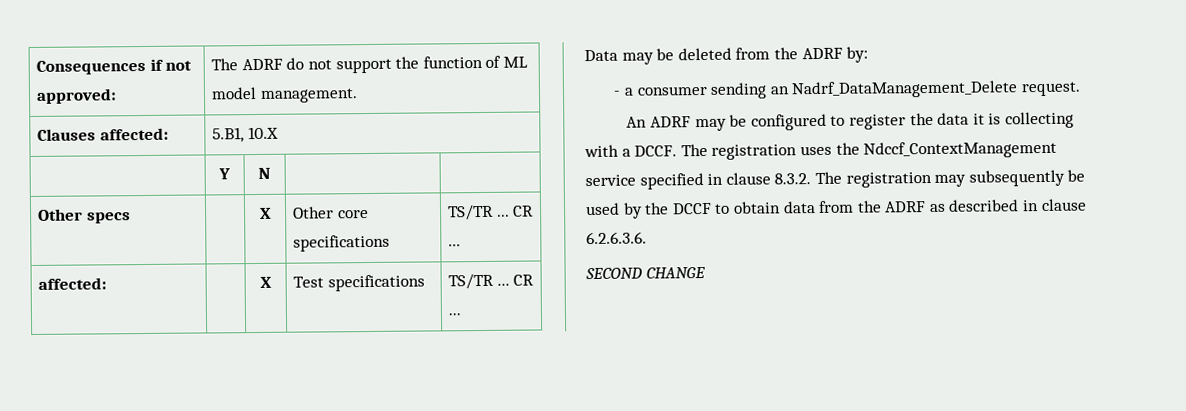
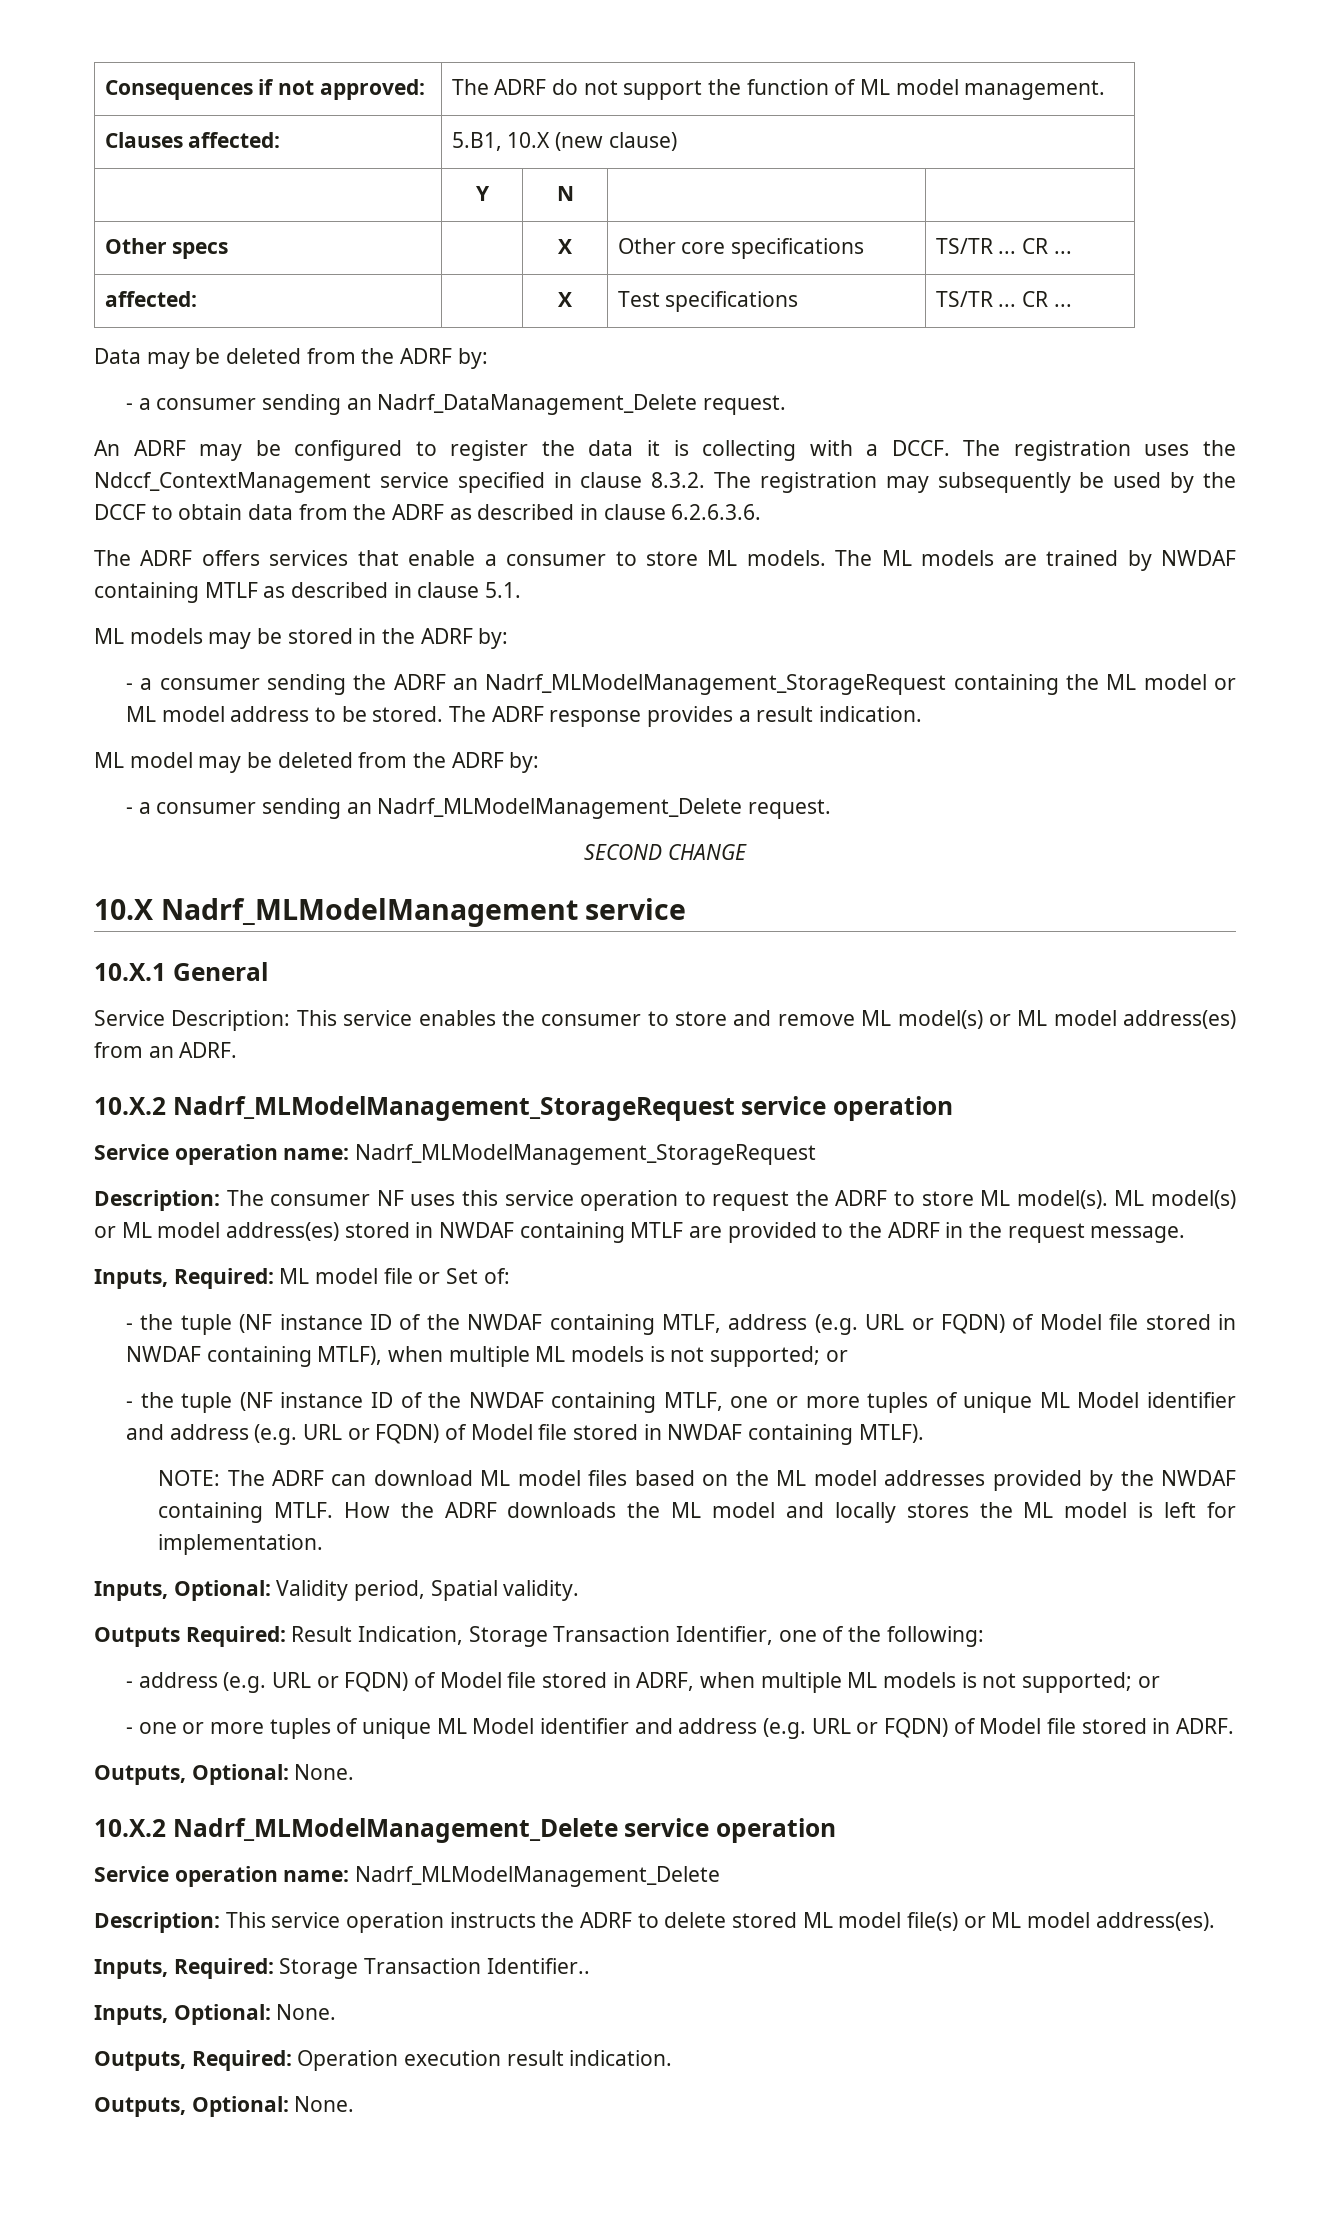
- Clauses affected: | 5.B1, 10.X
+ Clauses affected: | 5.B1, 10.X (new clause)
+ The ADRF offers services that enable a consumer to store ML models. The ML models are trained by NWDAF containing MTLF as described in clause 5.1.
+ ML models may be stored in the ADRF by:
+ - a consumer sending the ADRF an Nadrf_MLModelManagement_StorageRequest containing the ML model or ML model address to be stored. The ADRF response provides a result indication.
+ ML model may be deleted from the ADRF by:
+ - a consumer sending an Nadrf_MLModelManagement_Delete request.
  SECOND CHANGE
+ 10.X Nadrf_MLModelManagement service
+ 10.X.1 General
+ Service Description: This service enables the consumer to store and remove ML model(s) or ML model address(es) from an ADRF.
+ 10.X.2 Nadrf_MLModelManagement_StorageRequest service operation
+ Service operation name: Nadrf_MLModelManagement_StorageRequest
+ Description: The consumer NF uses this service operation to request the ADRF to store ML model(s). ML model(s) or ML model address(es) stored in NWDAF containing MTLF are provided to the ADRF in the request message.
+ Inputs, Required: ML model file or Set of:
+ - the tuple (NF instance ID of the NWDAF containing MTLF, address (e.g. URL or FQDN) of Model file stored in NWDAF containing MTLF), when multiple ML models is not supported; or
+ - the tuple (NF instance ID of the NWDAF containing MTLF, one or more tuples of unique ML Model identifier and address (e.g. URL or FQDN) of Model file stored in NWDAF containing MTLF).
+ NOTE: The ADRF can download ML model files based on the ML model addresses provided by the NWDAF containing MTLF. How the ADRF downloads the ML model and locally stores the ML model is left for implementation.
+ Inputs, Optional: Validity period, Spatial validity.
+ Outputs Required: Result Indication, Storage Transaction Identifier, one of the following:
+ - address (e.g. URL or FQDN) of Model file stored in ADRF, when multiple ML models is not supported; or
+ - one or more tuples of unique ML Model identifier and address (e.g. URL or FQDN) of Model file stored in ADRF.
+ Outputs, Optional: None.
+ 10.X.2 Nadrf_MLModelManagement_Delete service operation
+ Service operation name: Nadrf_MLModelManagement_Delete
+ Description: This service operation instructs the ADRF to delete stored ML model file(s) or ML model address(es).
+ Inputs, Required: Storage Transaction Identifier..
+ Inputs, Optional: None.
+ Outputs, Required: Operation execution result indication.
+ Outputs, Optional: None.

